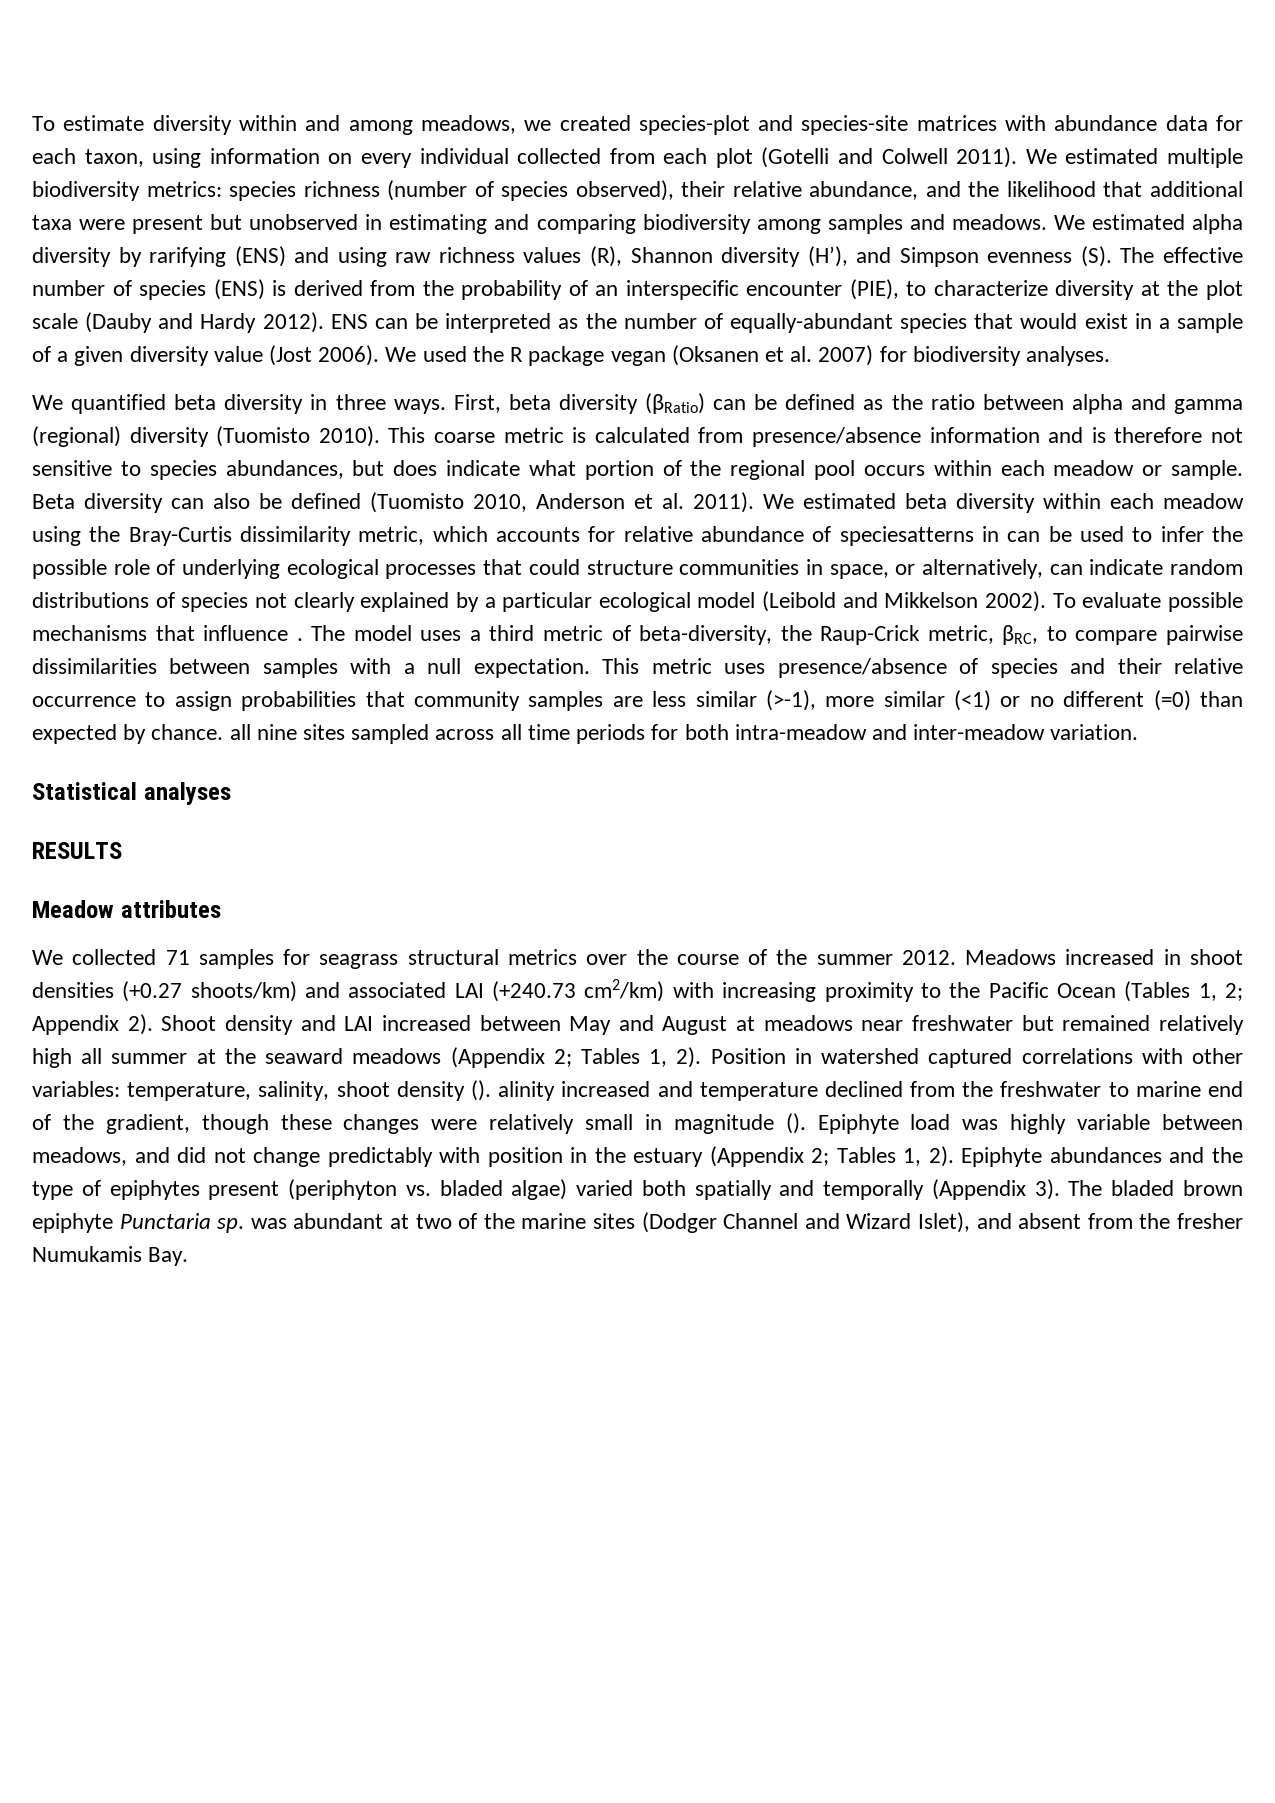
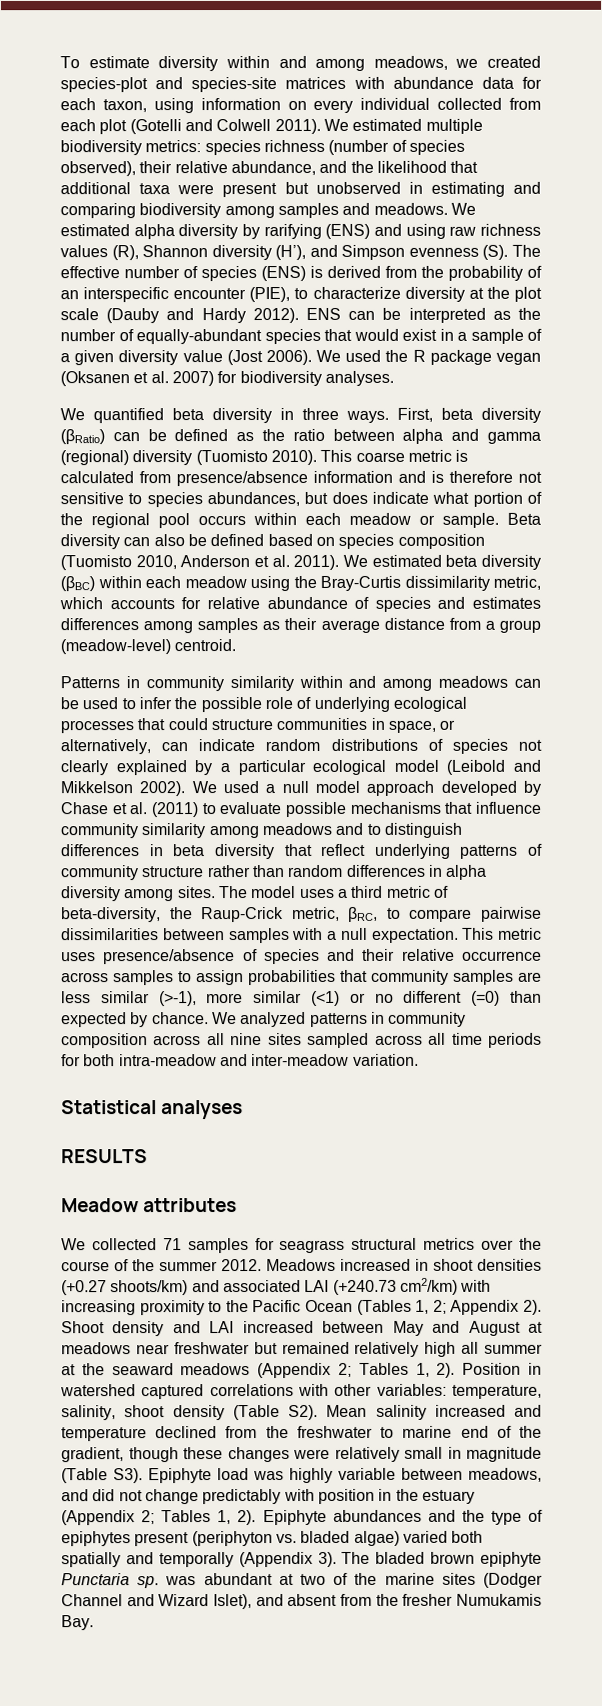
- Beta diversity can also be defined (Tuomisto 2010, Anderson et al. 2011).
+ Beta diversity can also be defined based on species composition (Tuomisto 2010, Anderson et al. 2011).
- We estimated beta diversity within each meadow using the Bray-Curtis dissimilarity metric, which accounts for relative abundance of speciesatterns in can be used to infer the possible role of underlying ecological processes that could structure communities in space, or alternatively, can indicate random distributions of species not clearly explained by a particular ecological model (Leibold and Mikkelson 2002).
+ We estimated beta diversity (βBC) within each meadow using the Bray-Curtis dissimilarity metric, which accounts for relative abundance of species and estimates differences among samples as their average distance from a group (meadow-level) centroid.
+ Patterns in community similarity within and among meadows can be used to infer the possible role of underlying ecological processes that could structure communities in space, or alternatively, can indicate random distributions of species not clearly explained by a particular ecological model (Leibold and Mikkelson 2002).
- To evaluate possible mechanisms that influence .
+ We used a null model approach developed by Chase et al. (2011) to evaluate possible mechanisms that influence community similarity among meadows and to distinguish differences in beta diversity that reflect underlying patterns of community structure rather than random differences in alpha diversity among sites.
- This metric uses presence/absence of species and their relative occurrence to assign probabilities that community samples are less similar (>-1), more similar (<1) or no different (=0) than expected by chance. all nine sites sampled across all time periods for both intra-meadow and inter-meadow variation.
+ This metric uses presence/absence of species and their relative occurrence across samples to assign probabilities that community samples are less similar (>-1), more similar (<1) or no different (=0) than expected by chance. We analyzed patterns in community composition across all nine sites sampled across all time periods for both intra-meadow and inter-meadow variation.
- Position in watershed captured correlations with other variables: temperature, salinity, shoot density (). alinity increased and temperature declined from the freshwater to marine end of the gradient, though these changes were relatively small in magnitude (). Epiphyte load was highly variable between meadows, and did not change predictably with position in the estuary (Appendix 2; Tables 1, 2).
+ Position in watershed captured correlations with other variables: temperature, salinity, shoot density (Table S2). Mean salinity increased and temperature declined from the freshwater to marine end of the gradient, though these changes were relatively small in magnitude (Table S3). Epiphyte load was highly variable between meadows, and did not change predictably with position in the estuary (Appendix 2; Tables 1, 2).

